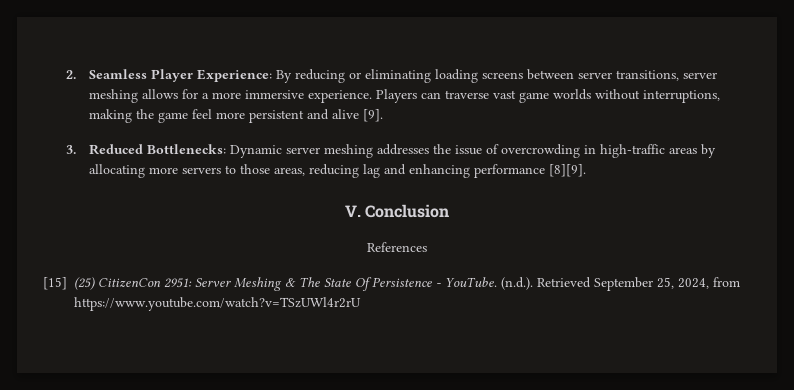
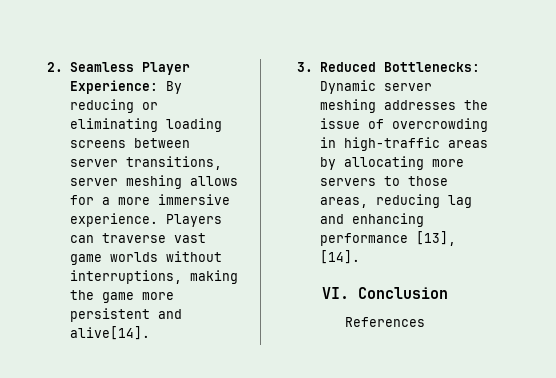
- Players can traverse vast game worlds without interruptions, making the game feel more persistent and alive [9].
+ Players can traverse vast game worlds without interruptions, making the game more persistent and alive[14].
- 3. Reduced Bottlenecks: Dynamic server meshing addresses the issue of overcrowding in high-traffic areas by allocating more servers to those areas, reducing lag and enhancing performance [8][9].
- V. Conclusion
+ 3. Reduced Bottlenecks: Dynamic server meshing addresses the issue of overcrowding in high-traffic areas by allocating more servers to those areas, reducing lag and enhancing performance [13], [14].
+ VI. Conclusion
- [15] (25) CitizenCon 2951: Server Meshing & The State Of Persistence - YouTube. (n.d.). Retrieved September 25, 2024, from https://www.youtube.com/watch?v=TSzUWl4r2rU

